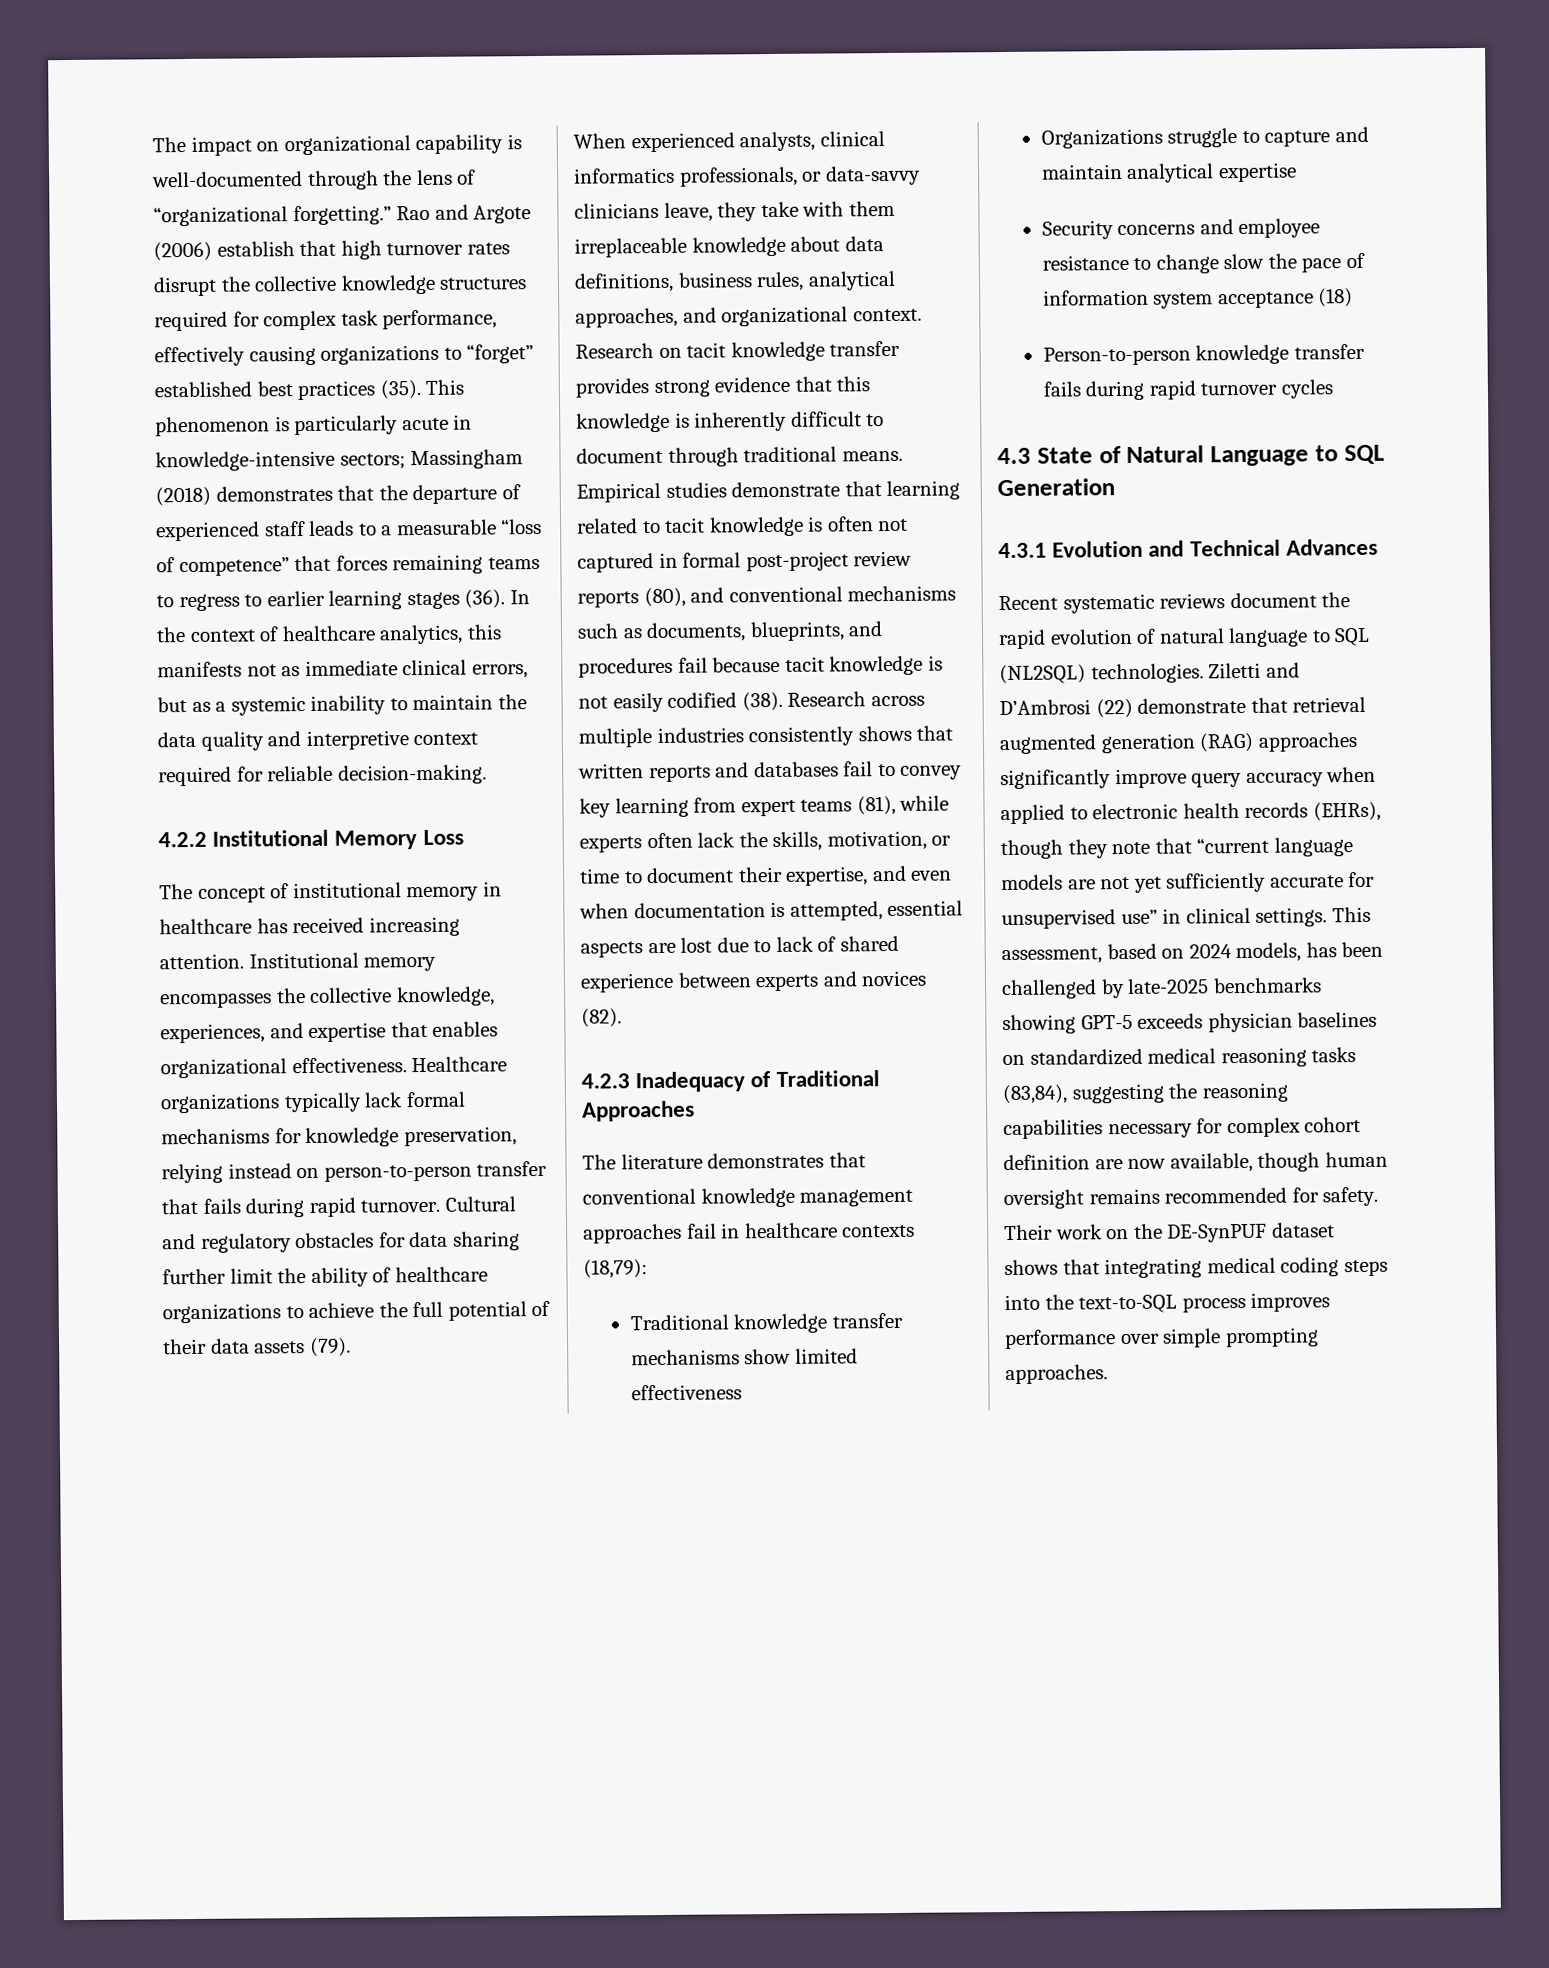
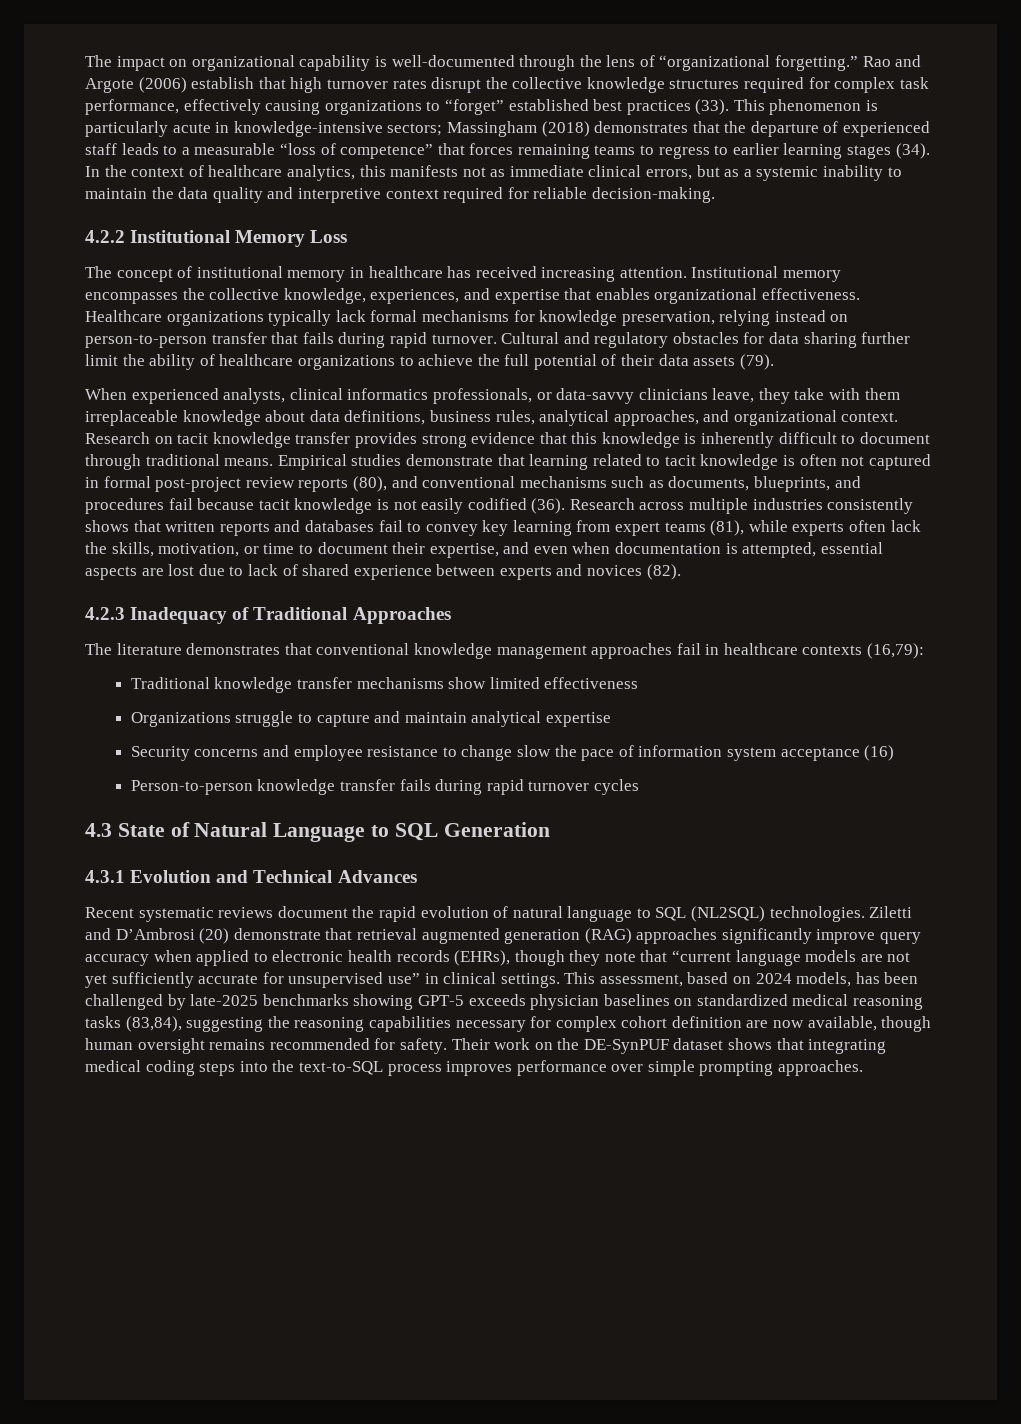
- Rao and Argote (2006) establish that high turnover rates disrupt the collective knowledge structures required for complex task performance, effectively causing organizations to “forget” established best practices (35).
+ Rao and Argote (2006) establish that high turnover rates disrupt the collective knowledge structures required for complex task performance, effectively causing organizations to “forget” established best practices (33).
- This phenomenon is particularly acute in knowledge-intensive sectors; Massingham (2018) demonstrates that the departure of experienced staff leads to a measurable “loss of competence” that forces remaining teams to regress to earlier learning stages (36).
+ This phenomenon is particularly acute in knowledge-intensive sectors; Massingham (2018) demonstrates that the departure of experienced staff leads to a measurable “loss of competence” that forces remaining teams to regress to earlier learning stages (34).
- Empirical studies demonstrate that learning related to tacit knowledge is often not captured in formal post-project review reports (80), and conventional mechanisms such as documents, blueprints, and procedures fail because tacit knowledge is not easily codified (38).
+ Empirical studies demonstrate that learning related to tacit knowledge is often not captured in formal post-project review reports (80), and conventional mechanisms such as documents, blueprints, and procedures fail because tacit knowledge is not easily codified (36).
- The literature demonstrates that conventional knowledge management approaches fail in healthcare contexts (18,79):
+ The literature demonstrates that conventional knowledge management approaches fail in healthcare contexts (16,79):
- Security concerns and employee resistance to change slow the pace of information system acceptance (18)
+ Security concerns and employee resistance to change slow the pace of information system acceptance (16)
- Ziletti and D’Ambrosi (22) demonstrate that retrieval augmented generation (RAG) approaches significantly improve query accuracy when applied to electronic health records (EHRs), though they note that “current language models are not yet sufficiently accurate for unsupervised use” in clinical settings.
+ Ziletti and D’Ambrosi (20) demonstrate that retrieval augmented generation (RAG) approaches significantly improve query accuracy when applied to electronic health records (EHRs), though they note that “current language models are not yet sufficiently accurate for unsupervised use” in clinical settings.

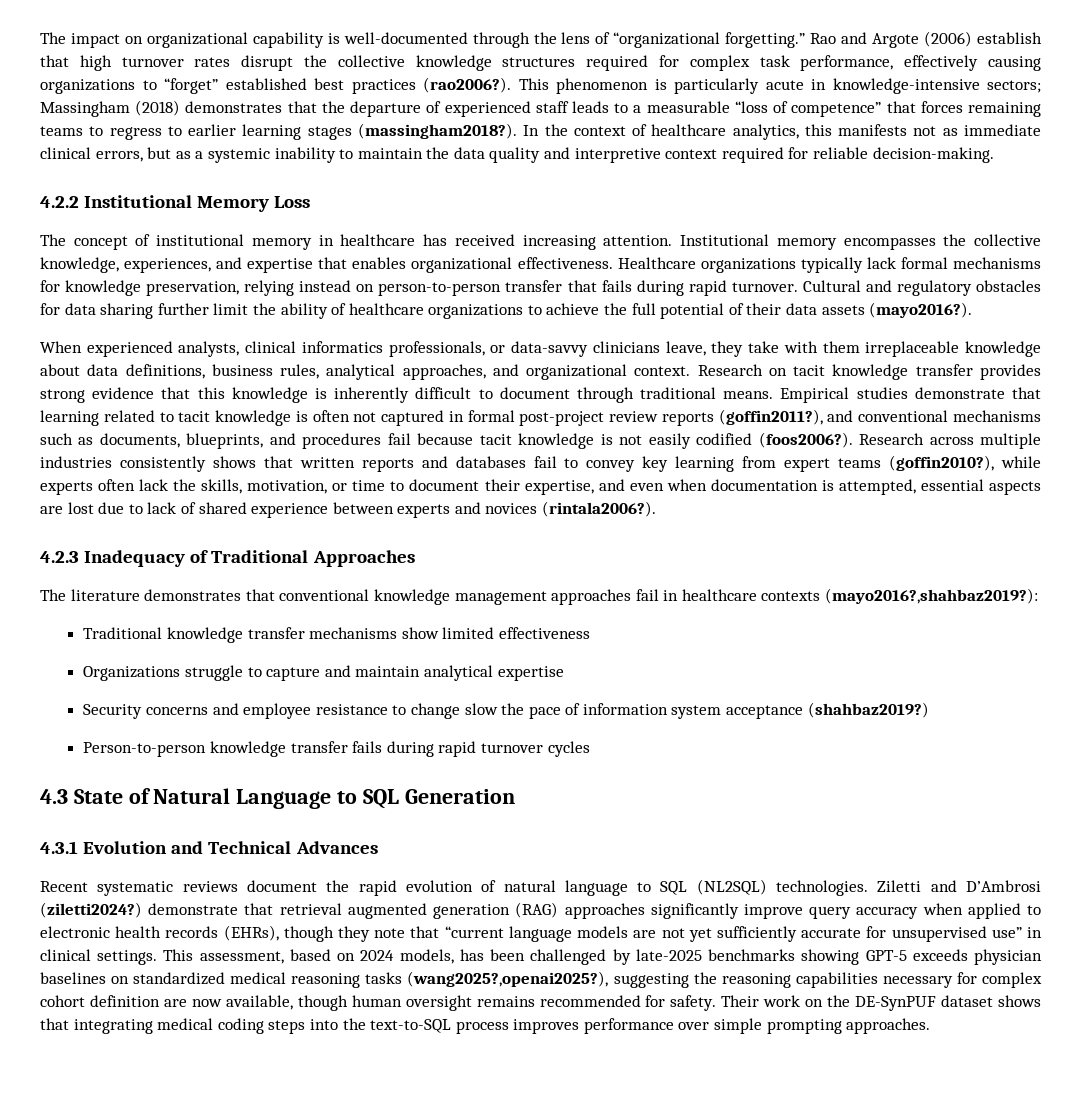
- Rao and Argote (2006) establish that high turnover rates disrupt the collective knowledge structures required for complex task performance, effectively causing organizations to “forget” established best practices (33).
+ Rao and Argote (2006) establish that high turnover rates disrupt the collective knowledge structures required for complex task performance, effectively causing organizations to “forget” established best practices (rao2006?).
- This phenomenon is particularly acute in knowledge-intensive sectors; Massingham (2018) demonstrates that the departure of experienced staff leads to a measurable “loss of competence” that forces remaining teams to regress to earlier learning stages (34).
+ This phenomenon is particularly acute in knowledge-intensive sectors; Massingham (2018) demonstrates that the departure of experienced staff leads to a measurable “loss of competence” that forces remaining teams to regress to earlier learning stages (massingham2018?).
- Cultural and regulatory obstacles for data sharing further limit the ability of healthcare organizations to achieve the full potential of their data assets (79).
+ Cultural and regulatory obstacles for data sharing further limit the ability of healthcare organizations to achieve the full potential of their data assets (mayo2016?).
- Empirical studies demonstrate that learning related to tacit knowledge is often not captured in formal post-project review reports (80), and conventional mechanisms such as documents, blueprints, and procedures fail because tacit knowledge is not easily codified (36).
+ Empirical studies demonstrate that learning related to tacit knowledge is often not captured in formal post-project review reports (goffin2011?), and conventional mechanisms such as documents, blueprints, and procedures fail because tacit knowledge is not easily codified (foos2006?).
- Research across multiple industries consistently shows that written reports and databases fail to convey key learning from expert teams (81), while experts often lack the skills, motivation, or time to document their expertise, and even when documentation is attempted, essential aspects are lost due to lack of shared experience between experts and novices (82).
+ Research across multiple industries consistently shows that written reports and databases fail to convey key learning from expert teams (goffin2010?), while experts often lack the skills, motivation, or time to document their expertise, and even when documentation is attempted, essential aspects are lost due to lack of shared experience between experts and novices (rintala2006?).
- The literature demonstrates that conventional knowledge management approaches fail in healthcare contexts (16,79):
+ The literature demonstrates that conventional knowledge management approaches fail in healthcare contexts (mayo2016?,shahbaz2019?):
- Security concerns and employee resistance to change slow the pace of information system acceptance (16)
+ Security concerns and employee resistance to change slow the pace of information system acceptance (shahbaz2019?)
- Ziletti and D’Ambrosi (20) demonstrate that retrieval augmented generation (RAG) approaches significantly improve query accuracy when applied to electronic health records (EHRs), though they note that “current language models are not yet sufficiently accurate for unsupervised use” in clinical settings.
+ Ziletti and D’Ambrosi (ziletti2024?) demonstrate that retrieval augmented generation (RAG) approaches significantly improve query accuracy when applied to electronic health records (EHRs), though they note that “current language models are not yet sufficiently accurate for unsupervised use” in clinical settings.
- This assessment, based on 2024 models, has been challenged by late-2025 benchmarks showing GPT-5 exceeds physician baselines on standardized medical reasoning tasks (83,84), suggesting the reasoning capabilities necessary for complex cohort definition are now available, though human oversight remains recommended for safety.
+ This assessment, based on 2024 models, has been challenged by late-2025 benchmarks showing GPT-5 exceeds physician baselines on standardized medical reasoning tasks (wang2025?,openai2025?), suggesting the reasoning capabilities necessary for complex cohort definition are now available, though human oversight remains recommended for safety.

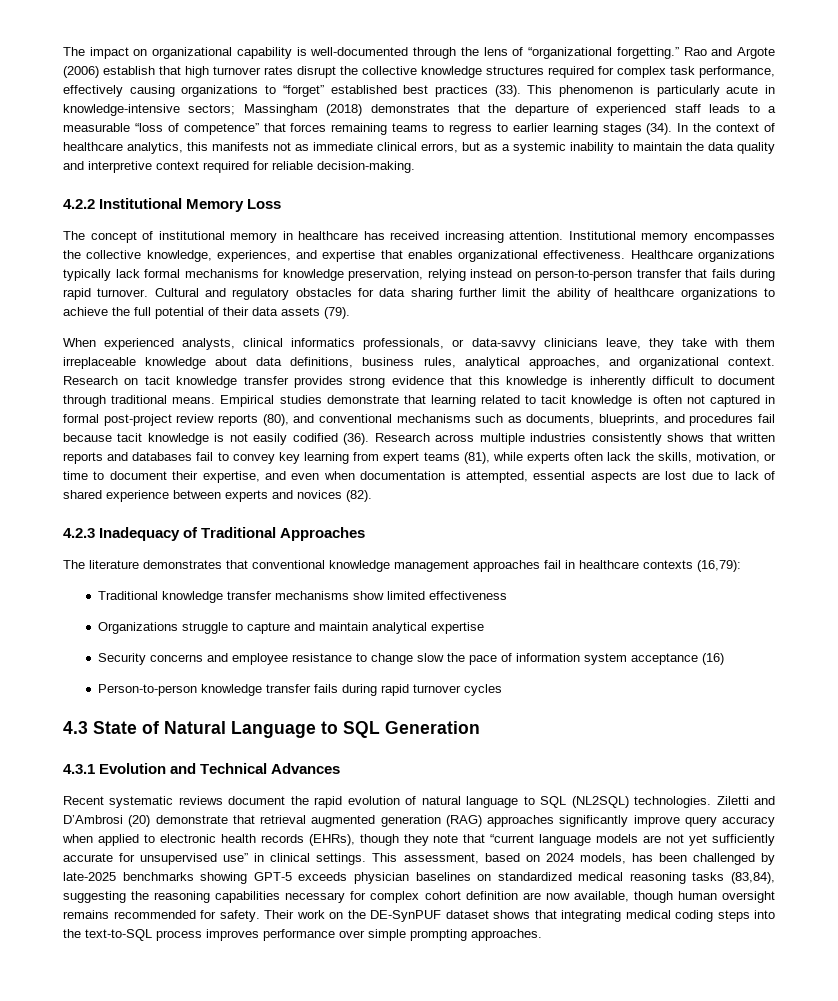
- Rao and Argote (2006) establish that high turnover rates disrupt the collective knowledge structures required for complex task performance, effectively causing organizations to “forget” established best practices (rao2006?).
+ Rao and Argote (2006) establish that high turnover rates disrupt the collective knowledge structures required for complex task performance, effectively causing organizations to “forget” established best practices (33).
- This phenomenon is particularly acute in knowledge-intensive sectors; Massingham (2018) demonstrates that the departure of experienced staff leads to a measurable “loss of competence” that forces remaining teams to regress to earlier learning stages (massingham2018?).
+ This phenomenon is particularly acute in knowledge-intensive sectors; Massingham (2018) demonstrates that the departure of experienced staff leads to a measurable “loss of competence” that forces remaining teams to regress to earlier learning stages (34).
- Cultural and regulatory obstacles for data sharing further limit the ability of healthcare organizations to achieve the full potential of their data assets (mayo2016?).
+ Cultural and regulatory obstacles for data sharing further limit the ability of healthcare organizations to achieve the full potential of their data assets (79).
- Empirical studies demonstrate that learning related to tacit knowledge is often not captured in formal post-project review reports (goffin2011?), and conventional mechanisms such as documents, blueprints, and procedures fail because tacit knowledge is not easily codified (foos2006?).
+ Empirical studies demonstrate that learning related to tacit knowledge is often not captured in formal post-project review reports (80), and conventional mechanisms such as documents, blueprints, and procedures fail because tacit knowledge is not easily codified (36).
- Research across multiple industries consistently shows that written reports and databases fail to convey key learning from expert teams (goffin2010?), while experts often lack the skills, motivation, or time to document their expertise, and even when documentation is attempted, essential aspects are lost due to lack of shared experience between experts and novices (rintala2006?).
+ Research across multiple industries consistently shows that written reports and databases fail to convey key learning from expert teams (81), while experts often lack the skills, motivation, or time to document their expertise, and even when documentation is attempted, essential aspects are lost due to lack of shared experience between experts and novices (82).
- The literature demonstrates that conventional knowledge management approaches fail in healthcare contexts (mayo2016?,shahbaz2019?):
+ The literature demonstrates that conventional knowledge management approaches fail in healthcare contexts (16,79):
- Security concerns and employee resistance to change slow the pace of information system acceptance (shahbaz2019?)
+ Security concerns and employee resistance to change slow the pace of information system acceptance (16)
- Ziletti and D’Ambrosi (ziletti2024?) demonstrate that retrieval augmented generation (RAG) approaches significantly improve query accuracy when applied to electronic health records (EHRs), though they note that “current language models are not yet sufficiently accurate for unsupervised use” in clinical settings.
+ Ziletti and D’Ambrosi (20) demonstrate that retrieval augmented generation (RAG) approaches significantly improve query accuracy when applied to electronic health records (EHRs), though they note that “current language models are not yet sufficiently accurate for unsupervised use” in clinical settings.
- This assessment, based on 2024 models, has been challenged by late-2025 benchmarks showing GPT-5 exceeds physician baselines on standardized medical reasoning tasks (wang2025?,openai2025?), suggesting the reasoning capabilities necessary for complex cohort definition are now available, though human oversight remains recommended for safety.
+ This assessment, based on 2024 models, has been challenged by late-2025 benchmarks showing GPT-5 exceeds physician baselines on standardized medical reasoning tasks (83,84), suggesting the reasoning capabilities necessary for complex cohort definition are now available, though human oversight remains recommended for safety.

